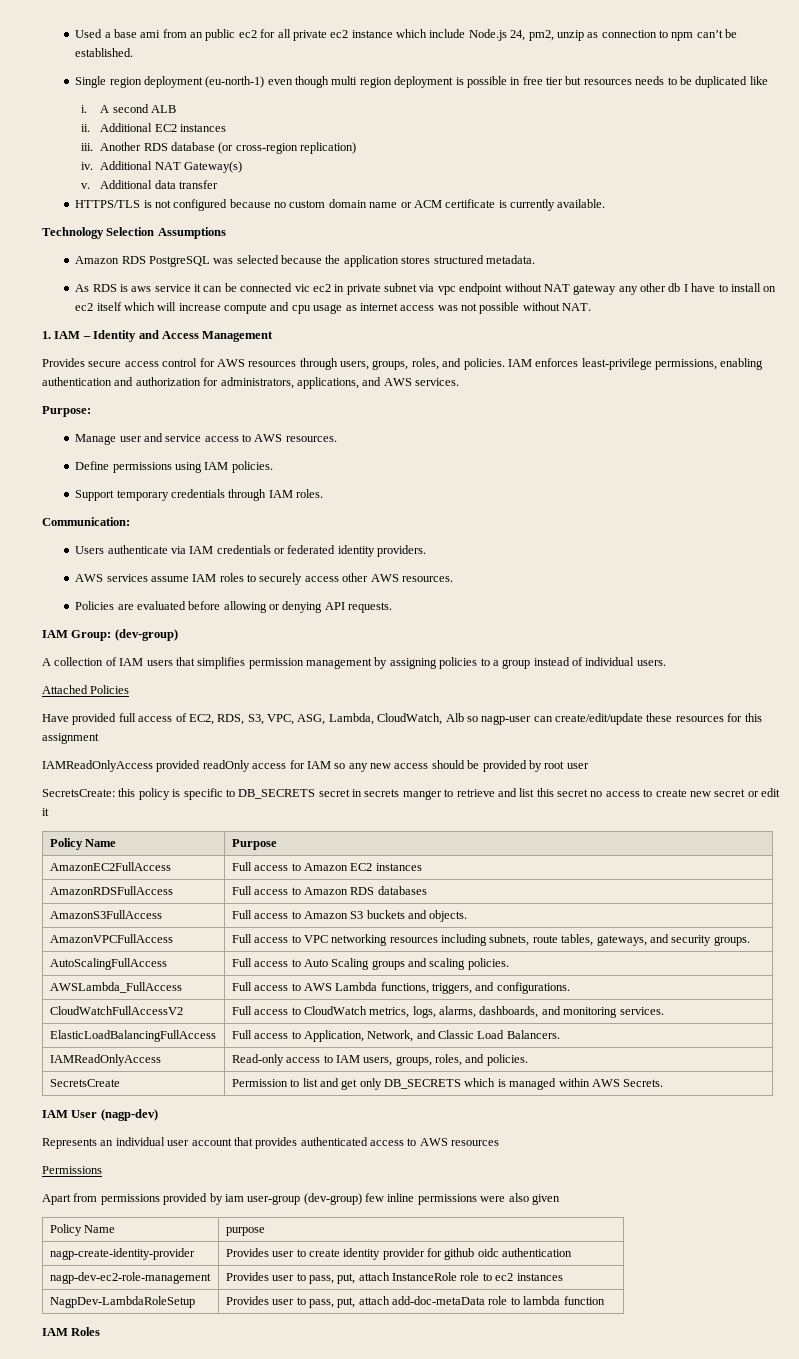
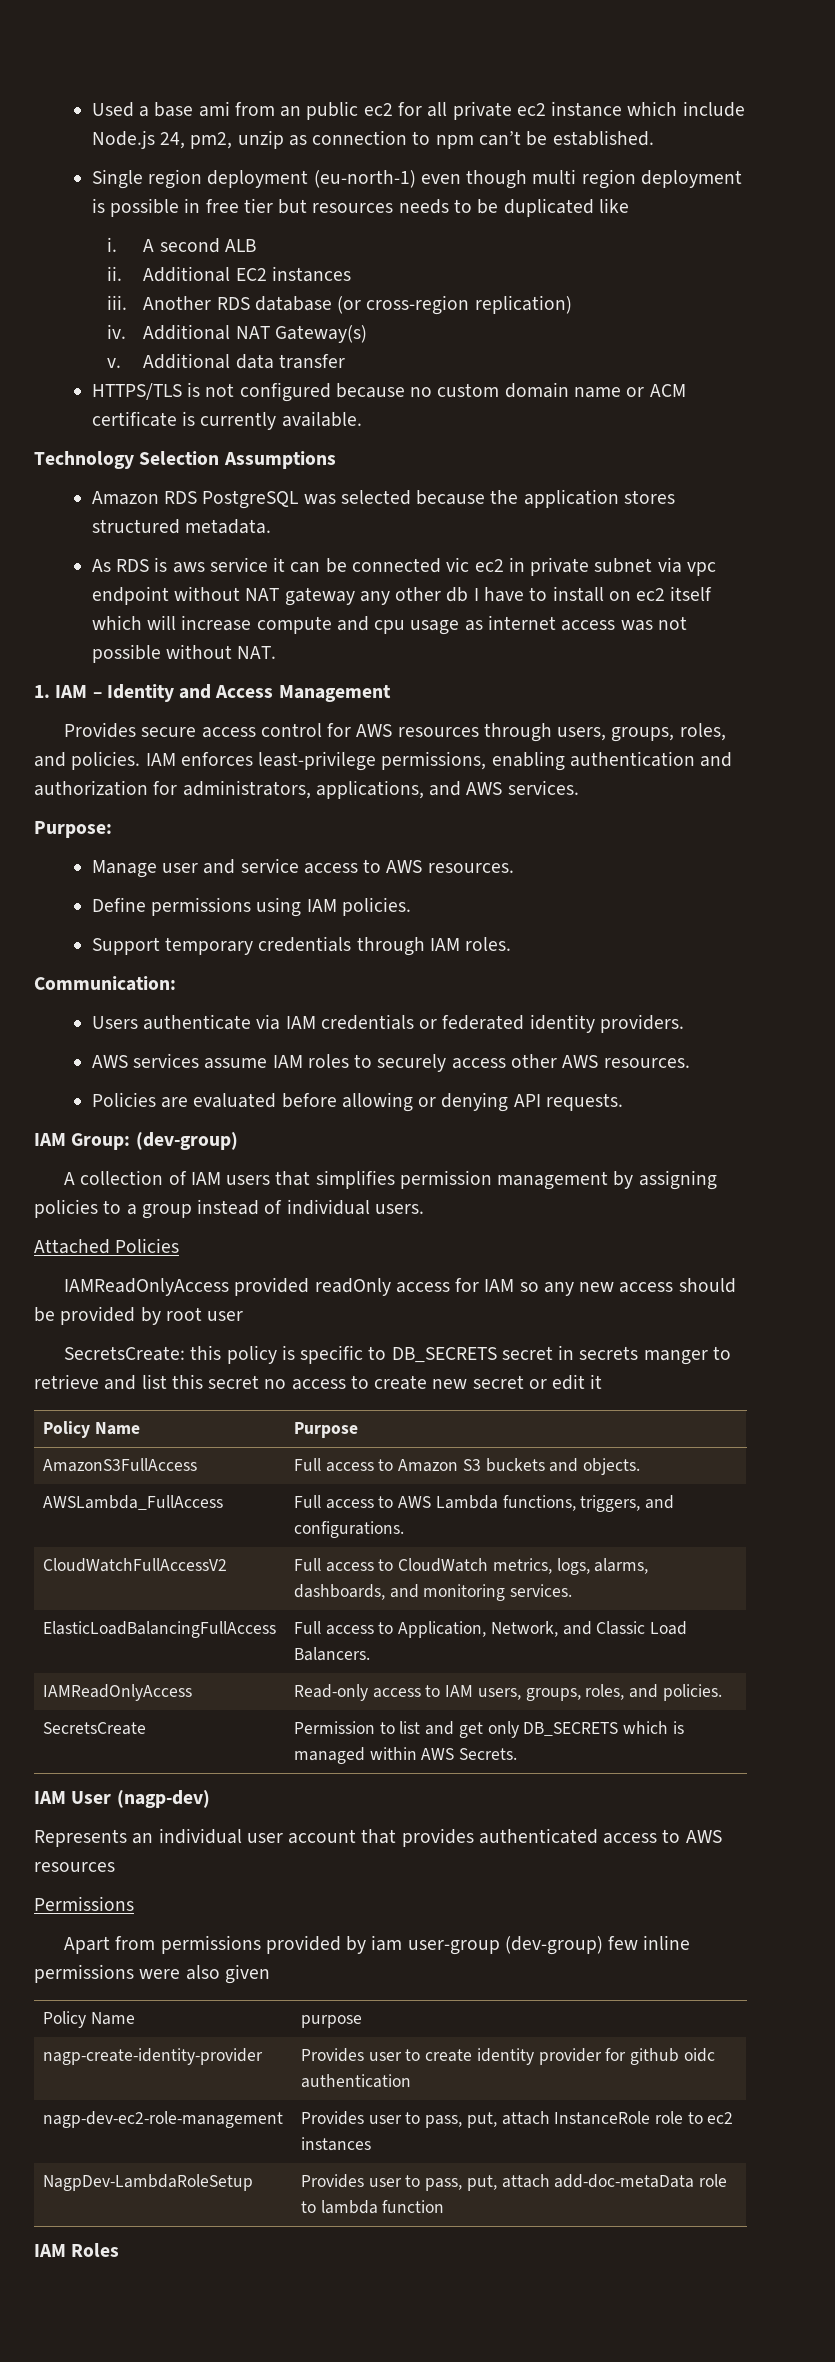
- Have provided full access of EC2, RDS, S3, VPC, ASG, Lambda, CloudWatch, Alb so nagp-user can create/edit/update these resources for this assignment
- AmazonEC2FullAccess | Full access to Amazon EC2 instances
- AmazonRDSFullAccess | Full access to Amazon RDS databases
- AmazonVPCFullAccess | Full access to VPC networking resources including subnets, route tables, gateways, and security groups.
- AutoScalingFullAccess | Full access to Auto Scaling groups and scaling policies.

